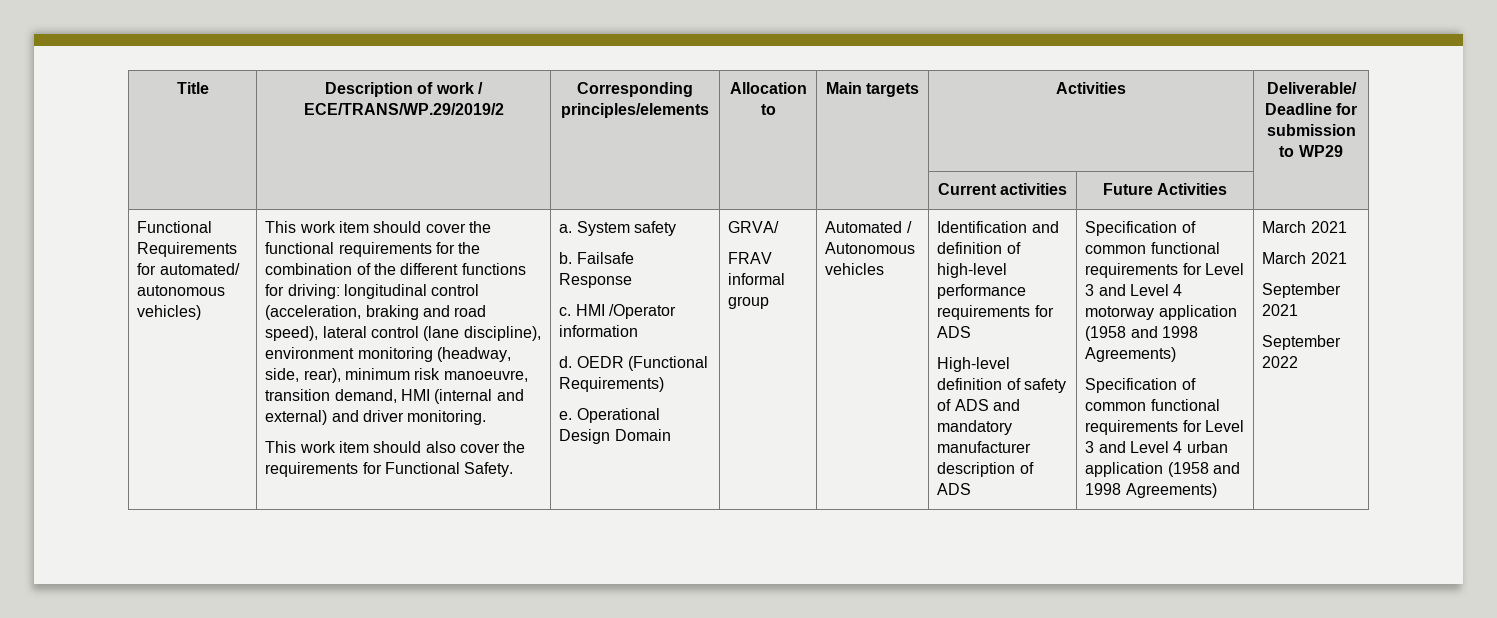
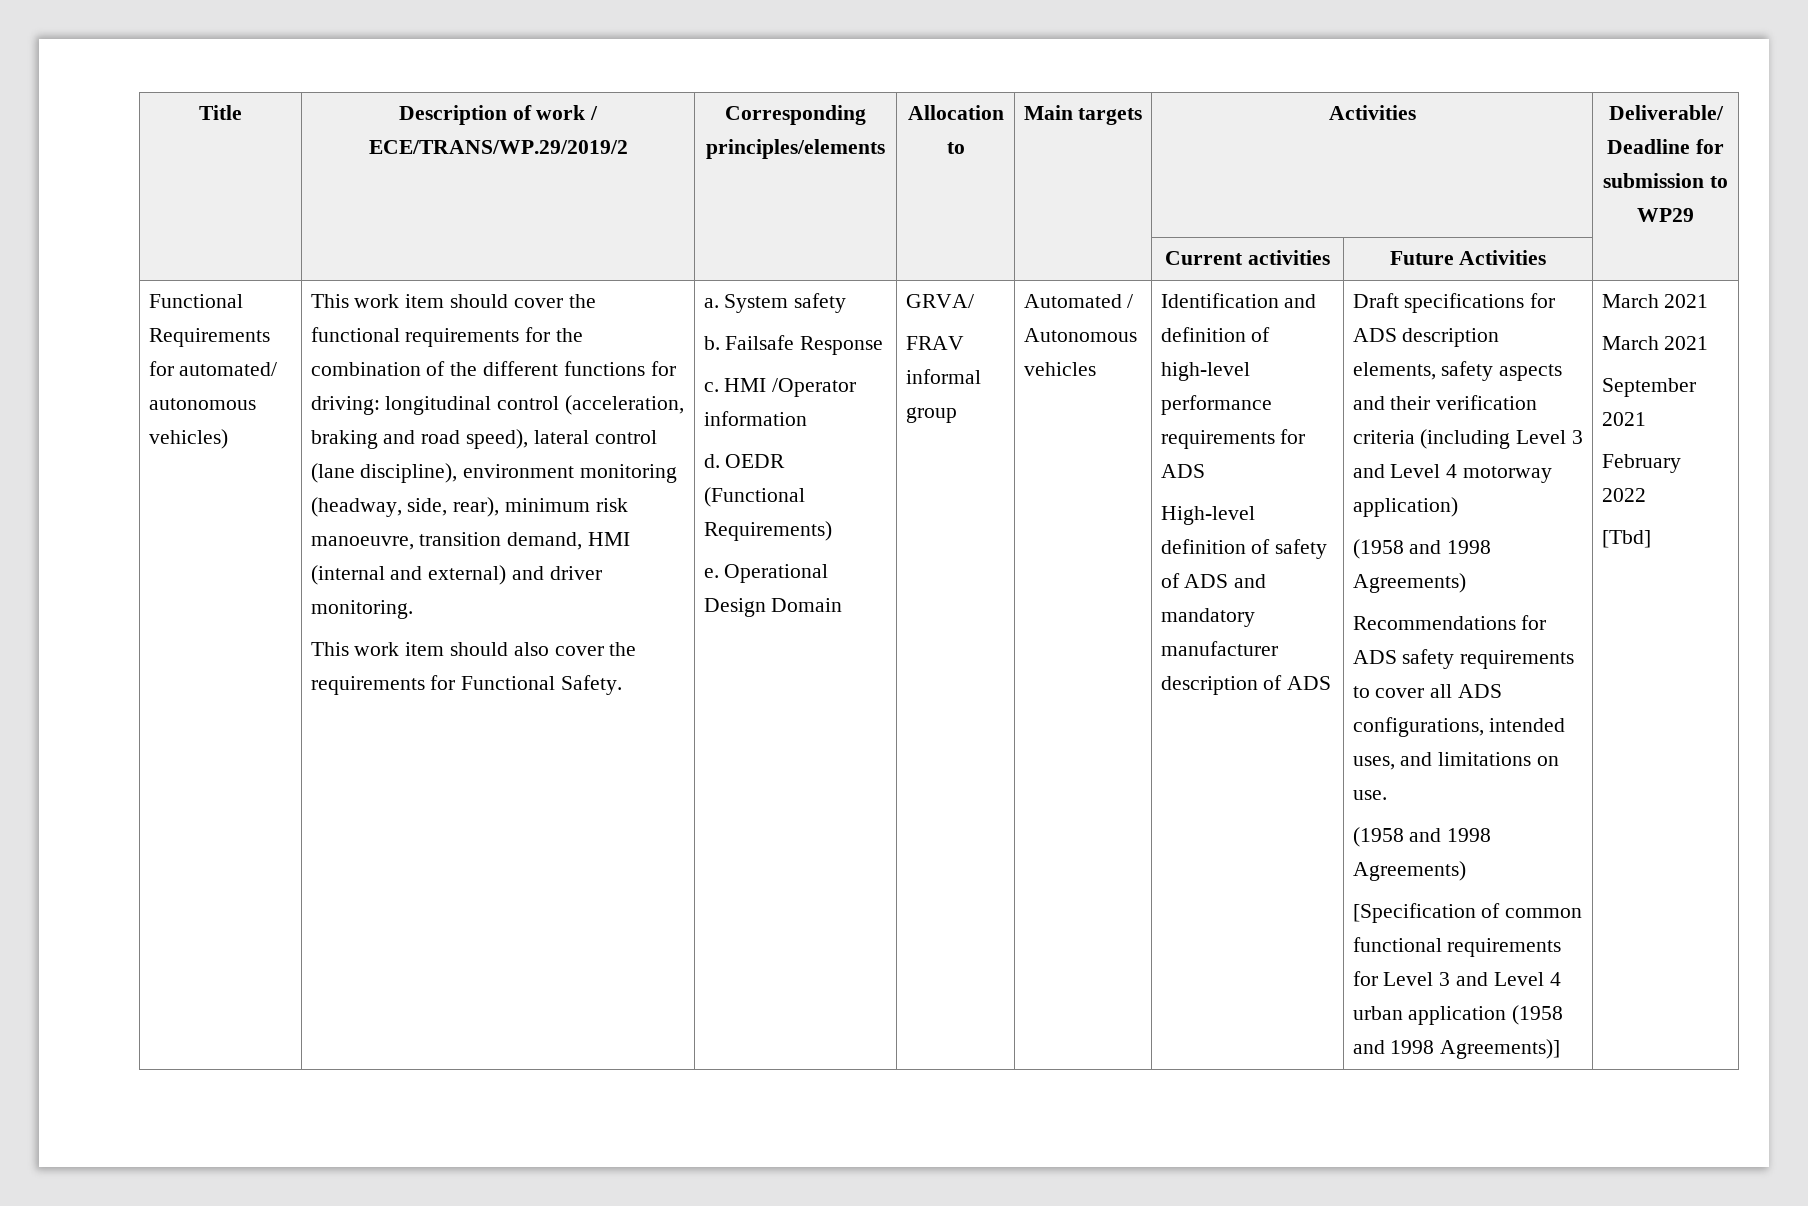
- Specification of common functional requirements for Level 3 and Level 4 motorway application (1958 and 1998 Agreements)
- Specification of common functional requirements for Level 3 and Level 4 urban application (1958 and 1998 Agreements)
+ Draft specifications for ADS description elements, safety aspects and their verification criteria (including Level 3 and Level 4 motorway application)
+ (1958 and 1998 Agreements)
+ Recommendations for ADS safety requirements to cover all ADS configurations, intended uses, and limitations on use.
+ (1958 and 1998 Agreements)
+ [Specification of common functional requirements for Level 3 and Level 4 urban application (1958 and 1998 Agreements)]
- September 2022
+ February 2022
+ [Tbd]

